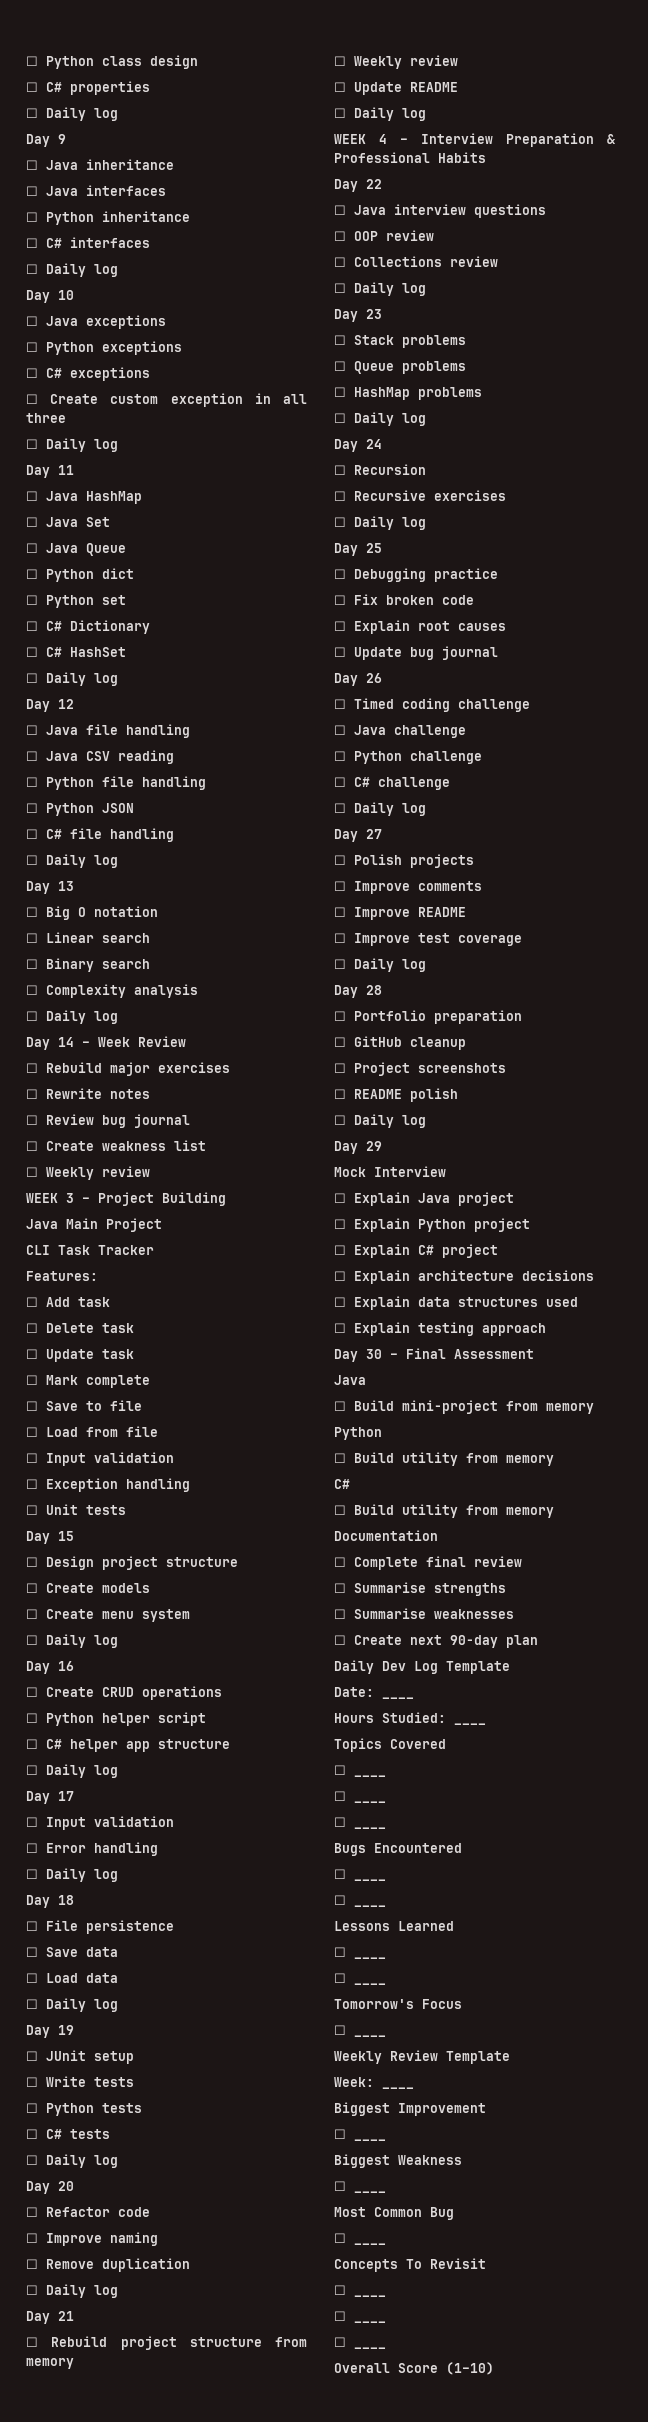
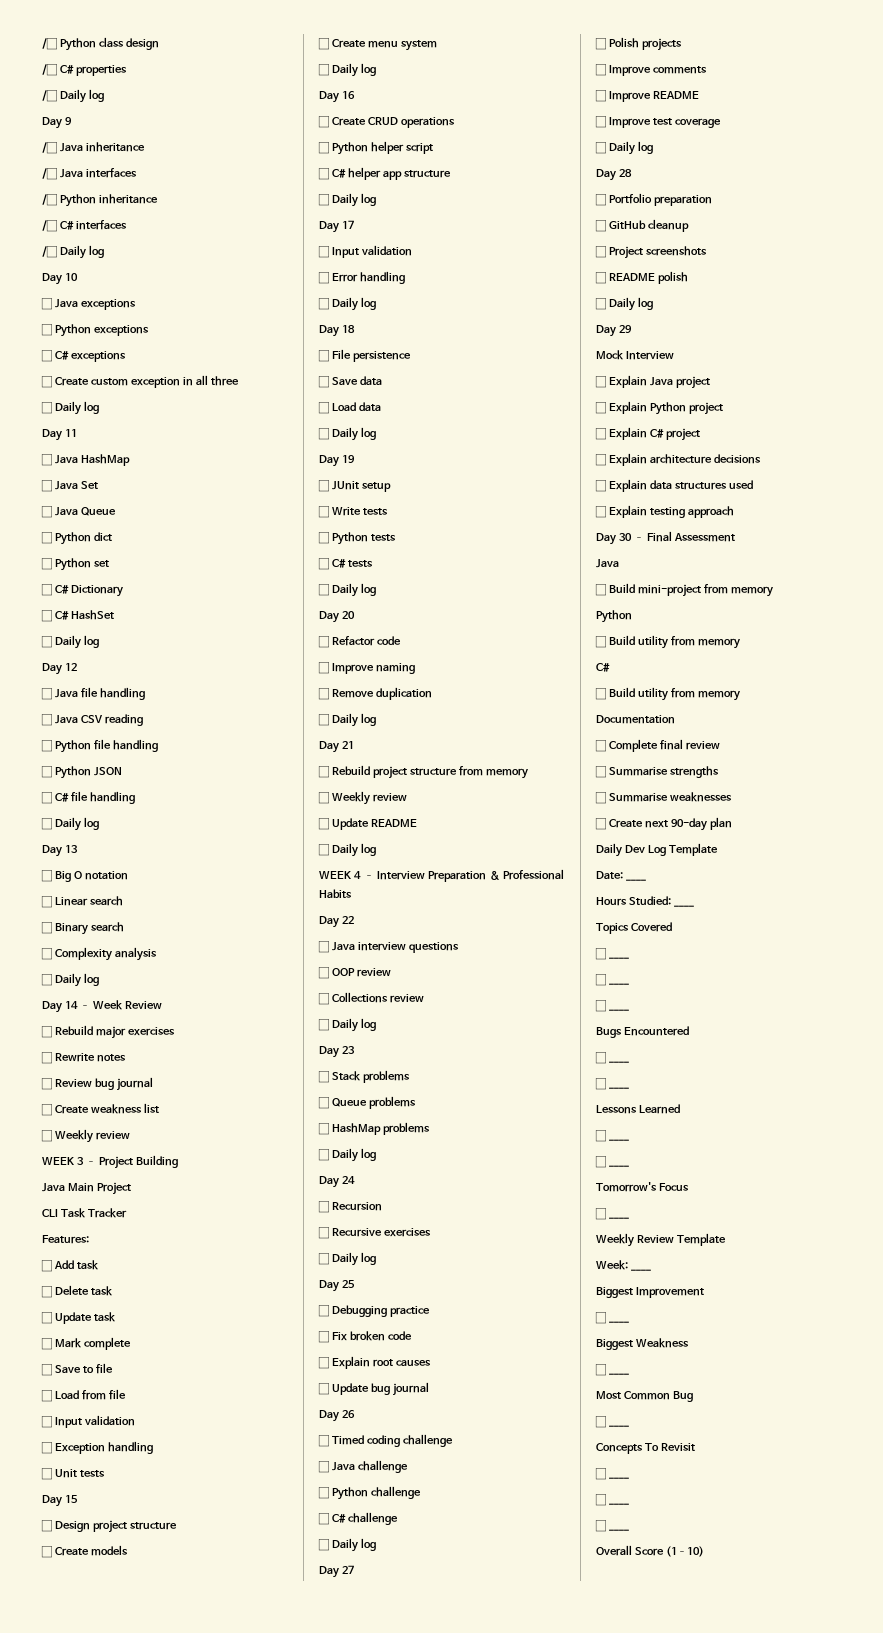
- ☐ Python class design
+ /☐ Python class design
- ☐ C# properties
- ☐ Daily log
+ /☐ C# properties
+ /☐ Daily log
- ☐ Java inheritance
+ /☐ Java inheritance
- ☐ Java interfaces
+ /☐ Java interfaces
- ☐ Python inheritance
+ /☐ Python inheritance
- ☐ C# interfaces
- ☐ Daily log
+ /☐ C# interfaces
+ /☐ Daily log

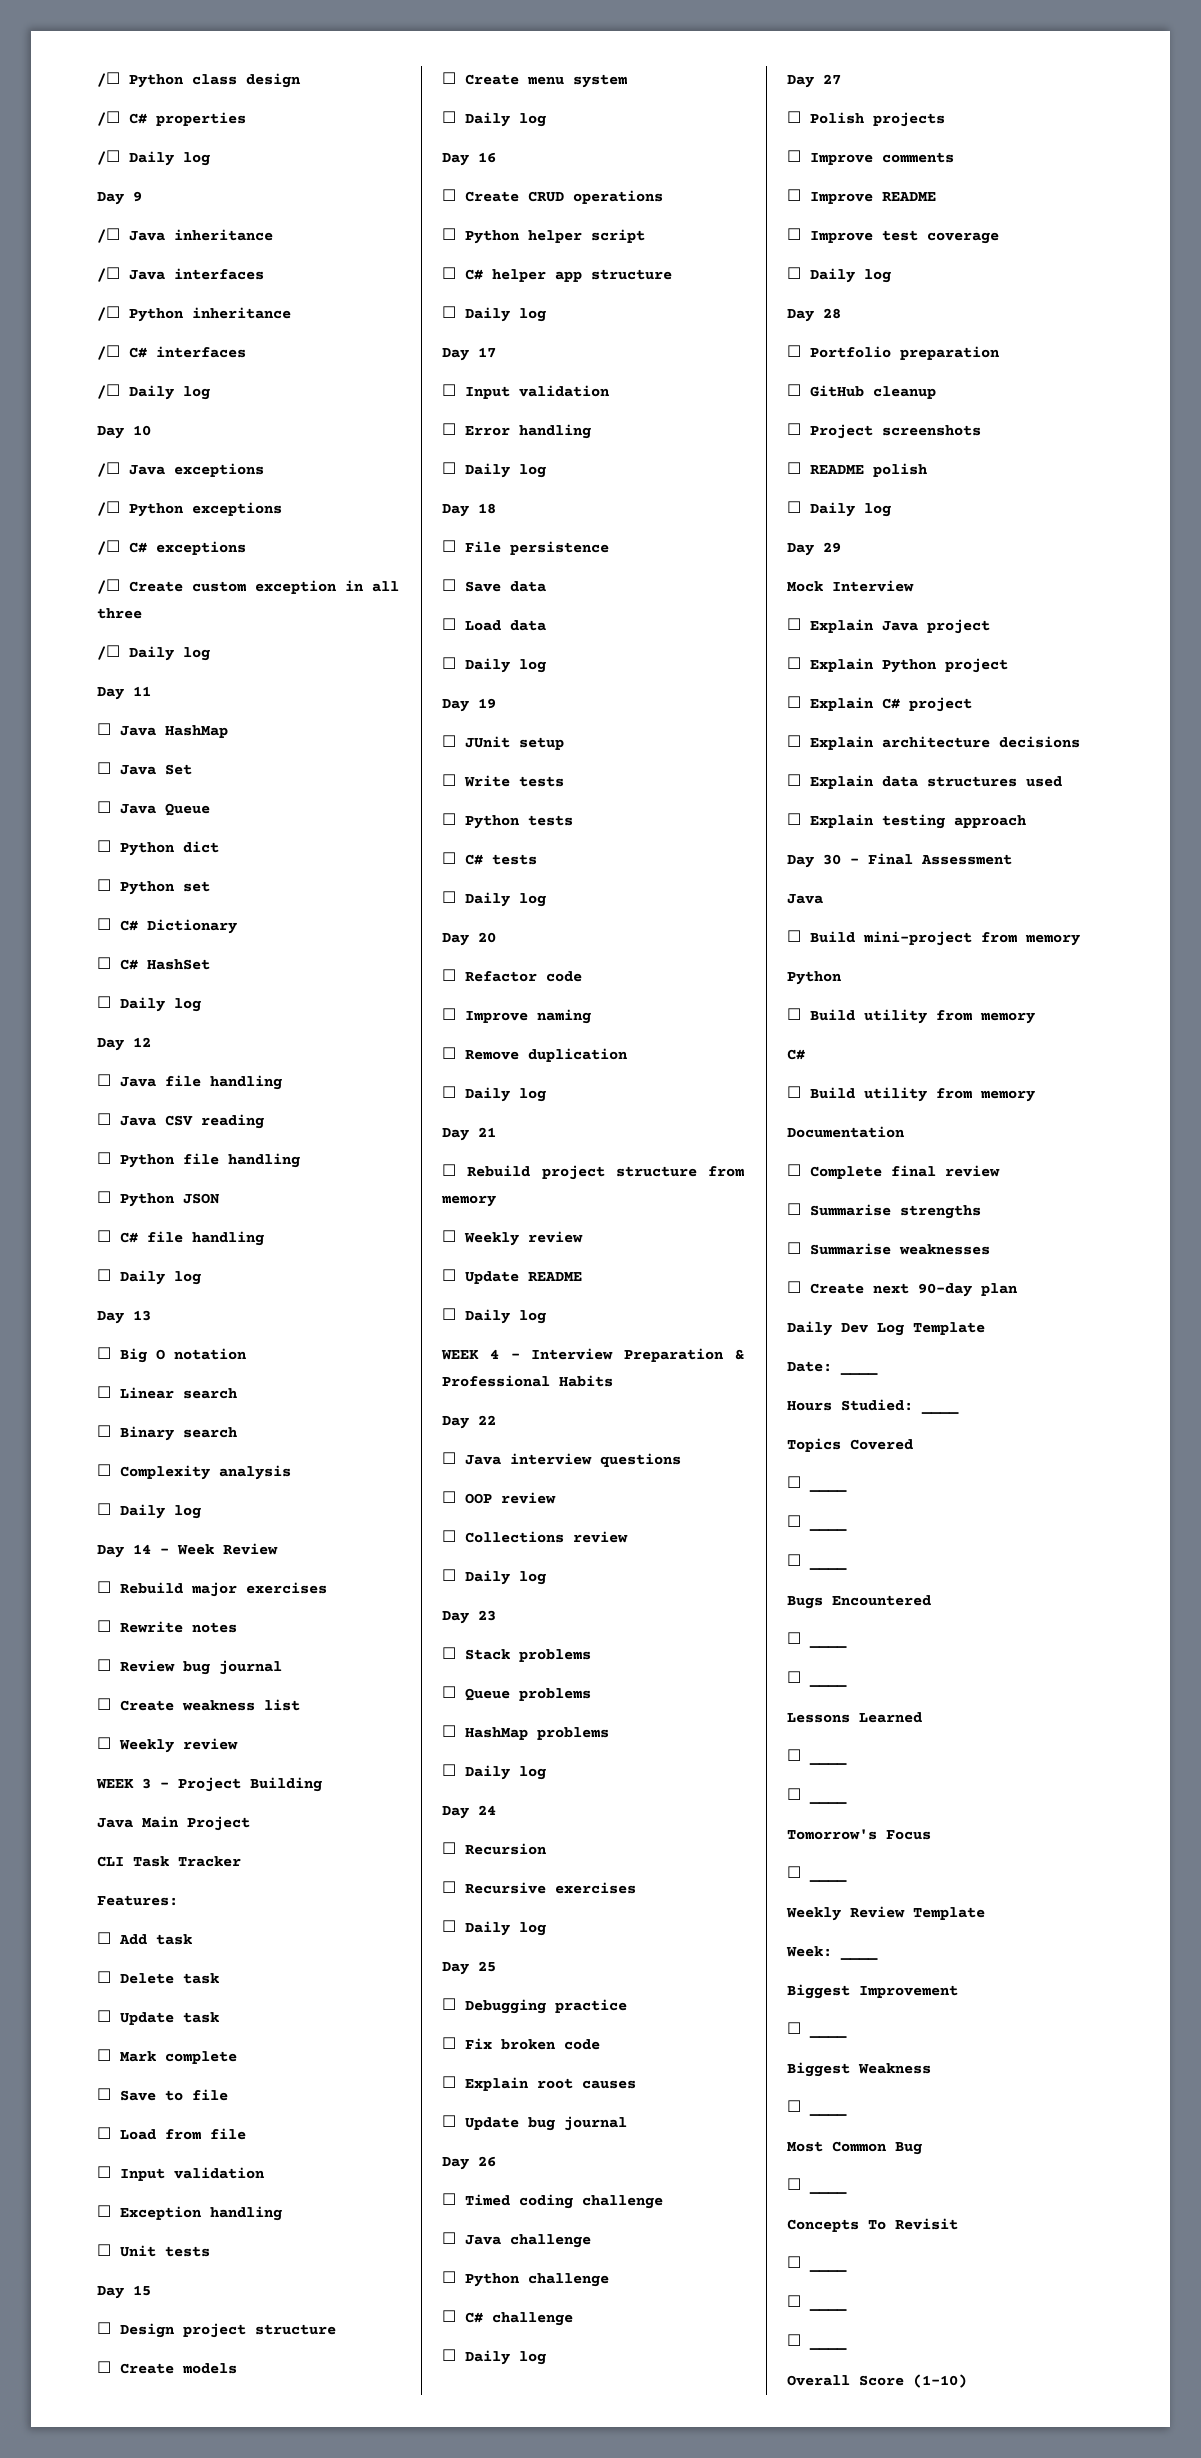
- ☐ Java exceptions
+ /☐ Java exceptions
- ☐ Python exceptions
+ /☐ Python exceptions
- ☐ C# exceptions
+ /☐ C# exceptions
- ☐ Create custom exception in all three
- ☐ Daily log
+ /☐ Create custom exception in all three
+ /☐ Daily log

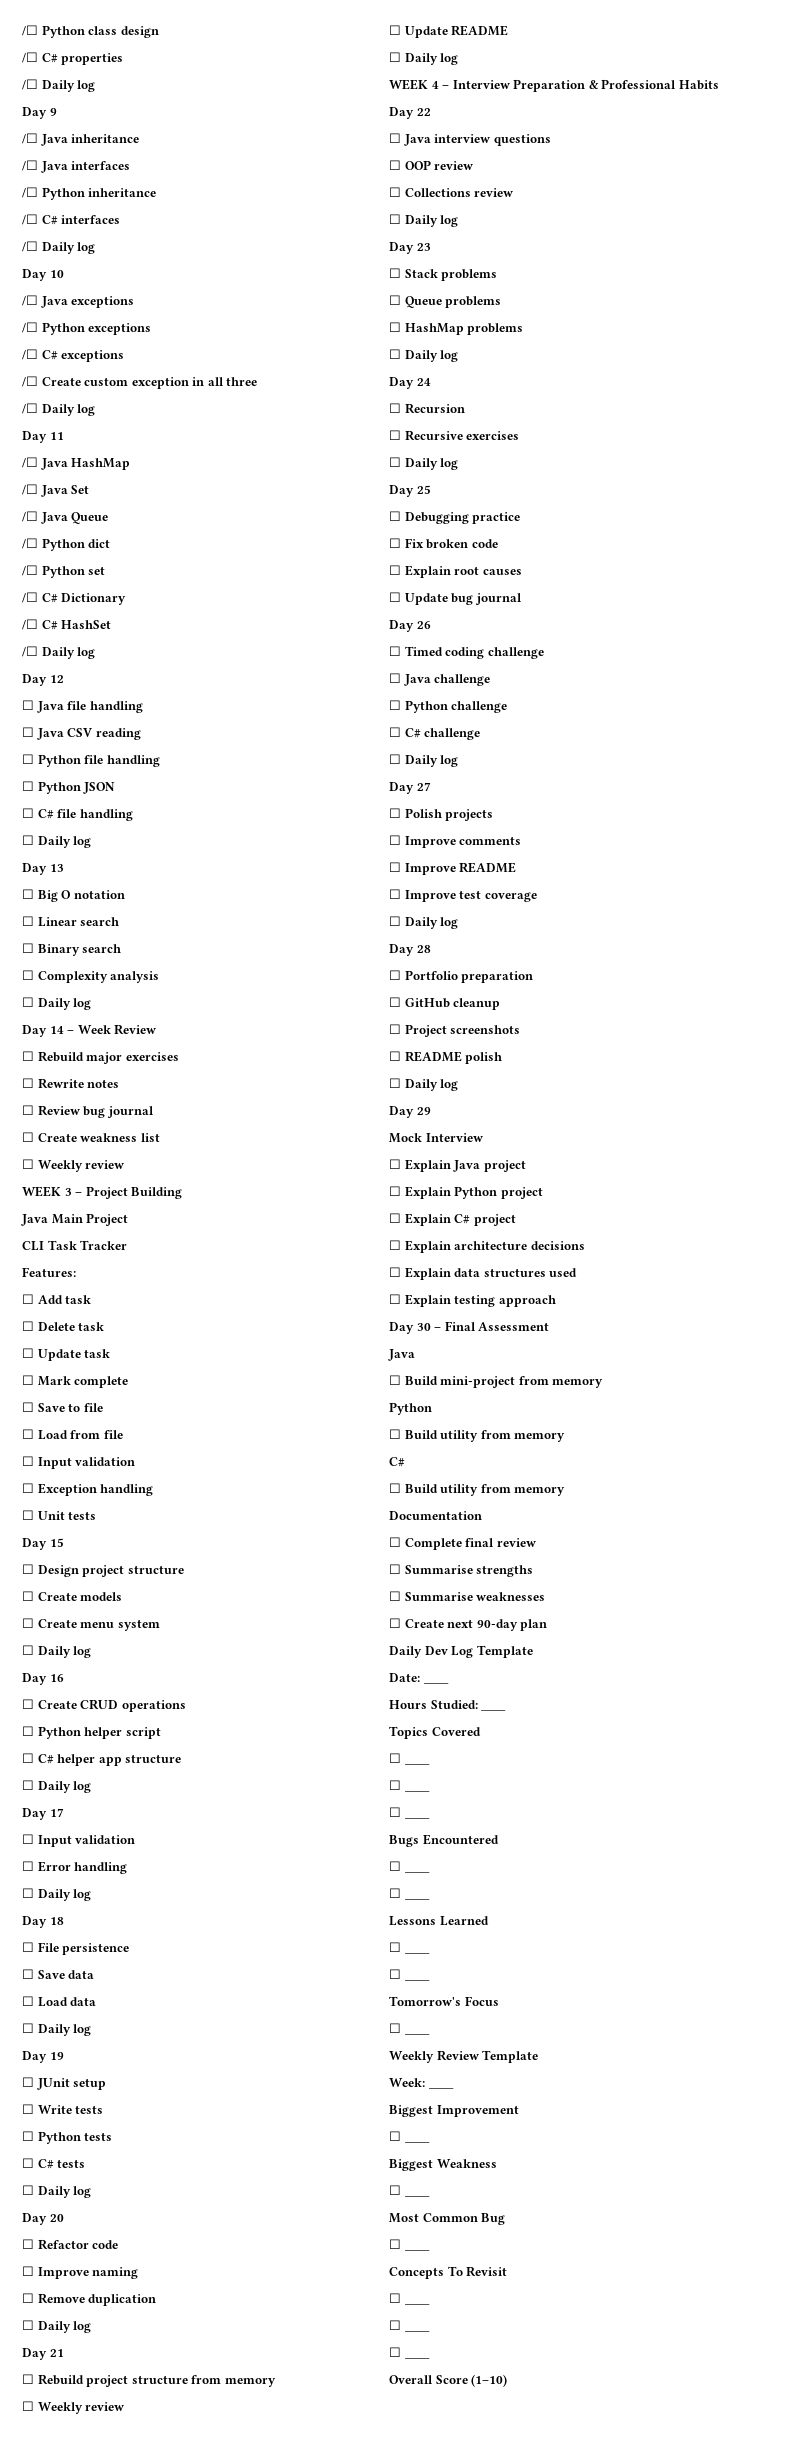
- ☐ Java HashMap
+ /☐ Java HashMap
- ☐ Java Set
+ /☐ Java Set
- ☐ Java Queue
+ /☐ Java Queue
- ☐ Python dict
+ /☐ Python dict
- ☐ Python set
+ /☐ Python set
- ☐ C# Dictionary
+ /☐ C# Dictionary
- ☐ C# HashSet
- ☐ Daily log
+ /☐ C# HashSet
+ /☐ Daily log

